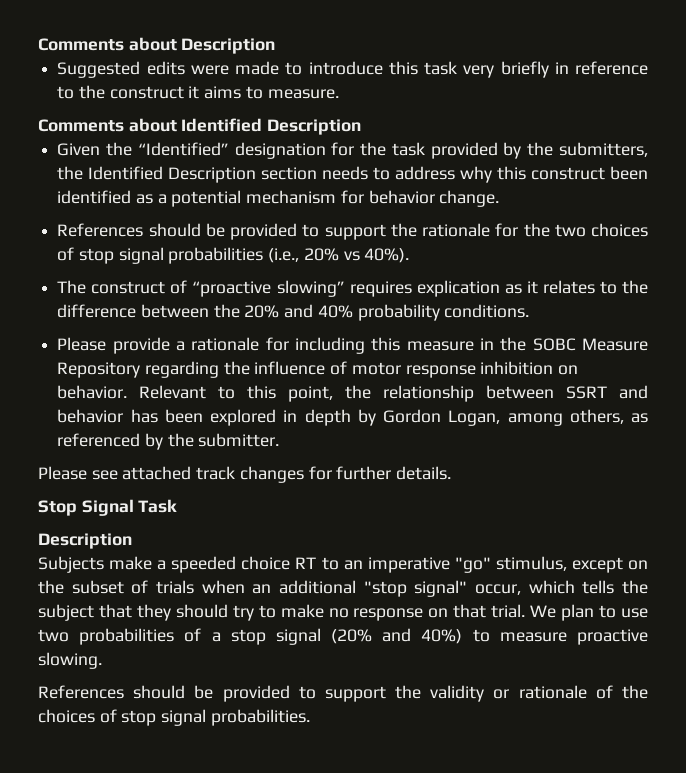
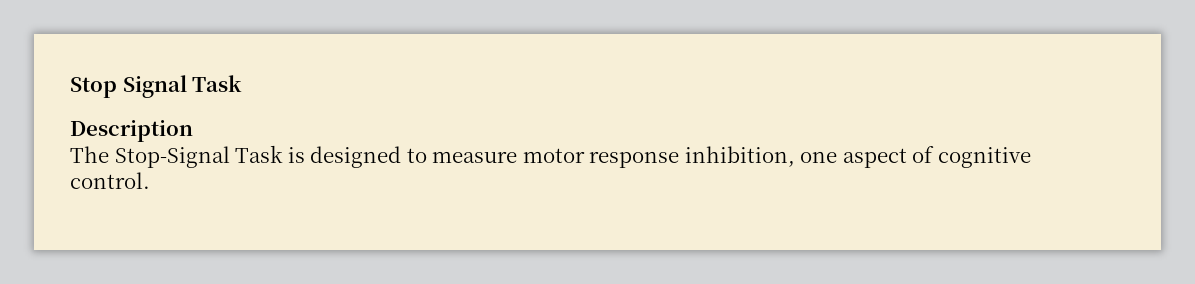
- Comments about Description
- Suggested edits were made to introduce this task very briefly in reference to the construct it aims to measure.
- Comments about Identified Description
- Given the “Identified” designation for the task provided by the submitters, the Identified Description section needs to address why this construct been identified as a potential mechanism for behavior change.
- References should be provided to support the rationale for the two choices of stop signal probabilities (i.e., 20% vs 40%).
- The construct of “proactive slowing” requires explication as it relates to the difference between the 20% and 40% probability conditions.
- Please provide a rationale for including this measure in the SOBC Measure Repository regarding the influence of motor response inhibition on behavior. Relevant to this point, the relationship between SSRT and behavior has been explored in depth by Gordon Logan, among others, as referenced by the submitter.
- Please see attached track changes for further details.
  Stop Signal Task
  Description
- Subjects make a speeded choice RT to an imperative "go" stimulus, except on the subset of trials when an additional "stop signal" occur, which tells the subject that they should try to make no response on that trial. We plan to use two probabilities of a stop signal (20% and 40%) to measure proactive slowing.
- References should be provided to support the validity or rationale of the choices of stop signal probabilities.
+ The Stop-Signal Task is designed to measure motor response inhibition, one aspect of cognitive control.

